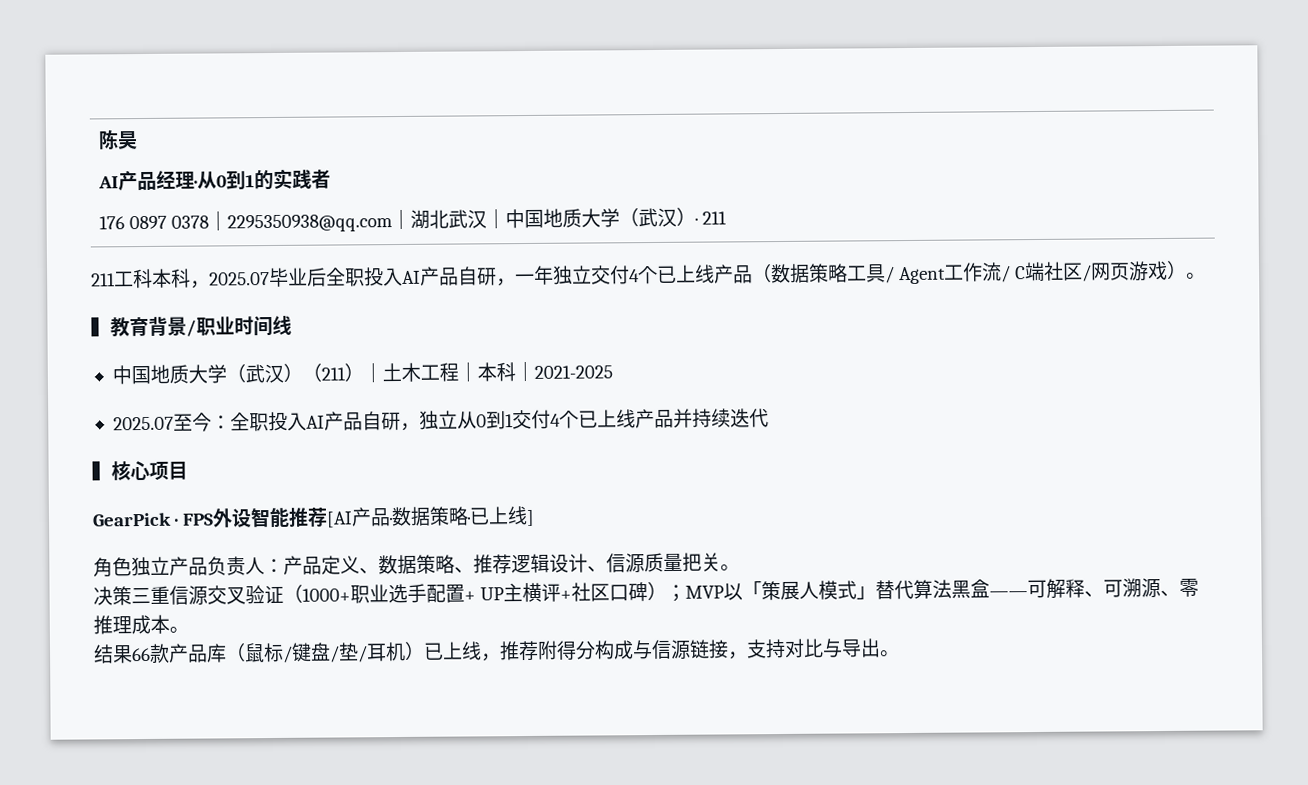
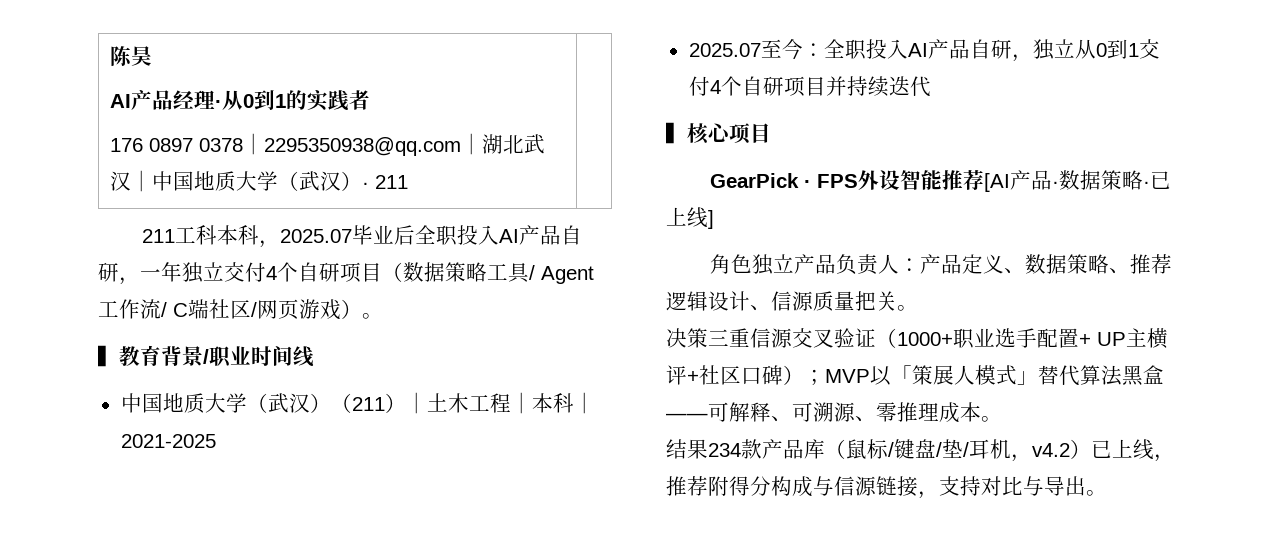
- 211工科本科，2025.07毕业后全职投入AI产品自研，一年独立交付4个已上线产品（数据策略工具/ Agent工作流/ C端社区/网页游戏）。
+ 211工科本科，2025.07毕业后全职投入AI产品自研，一年独立交付4个自研项目（数据策略工具/ Agent工作流/ C端社区/网页游戏）。
- 2025.07至今：全职投入AI产品自研，独立从0到1交付4个已上线产品并持续迭代
+ 2025.07至今：全职投入AI产品自研，独立从0到1交付4个自研项目并持续迭代
- 结果66款产品库（鼠标/键盘/垫/耳机）已上线，推荐附得分构成与信源链接，支持对比与导出。
+ 结果234款产品库（鼠标/键盘/垫/耳机，v4.2）已上线，推荐附得分构成与信源链接，支持对比与导出。

